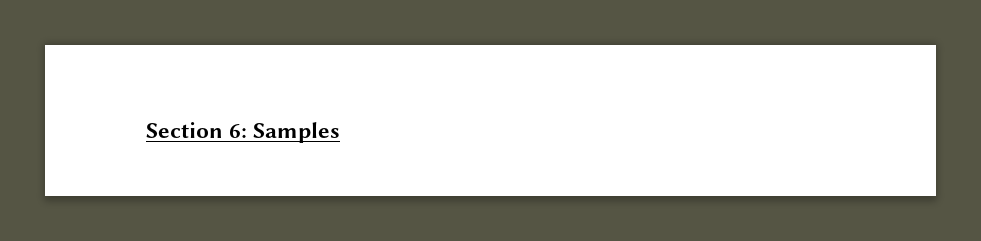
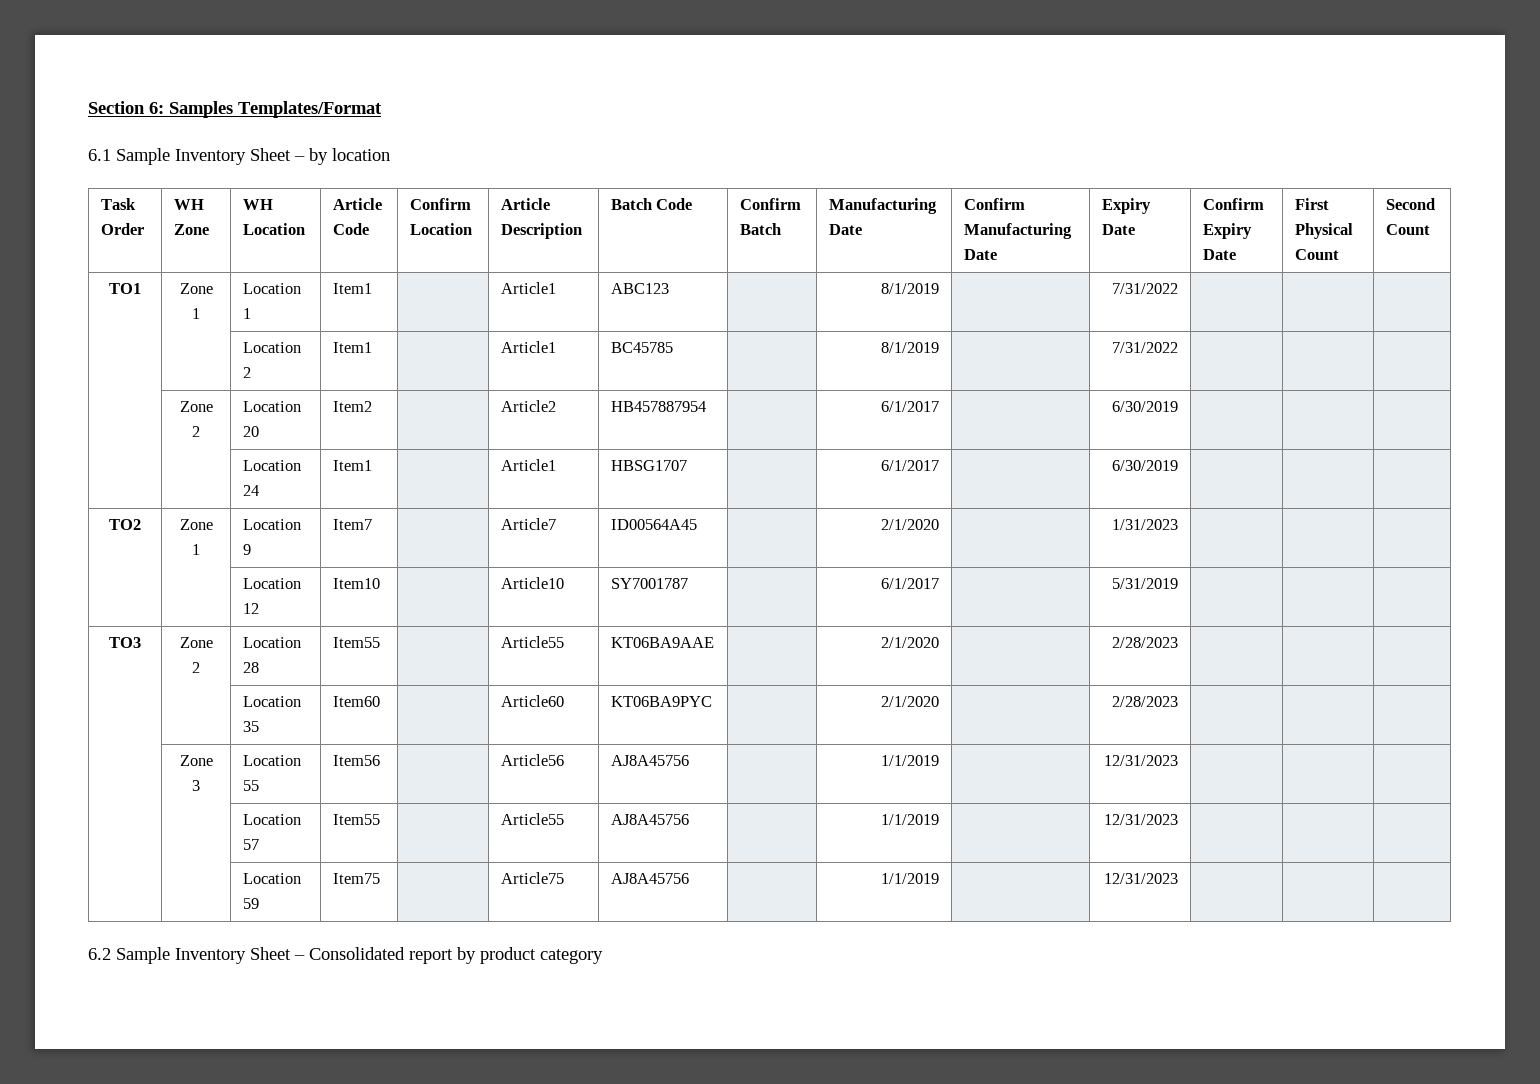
- Section 6: Samples
+ Section 6: Samples Templates/Format
+ 6.1 Sample Inventory Sheet – by location
+ Task Order | WH Zone | WH Location | Article Code | Confirm Location | Article Description | Batch Code | Confirm Batch | Manufacturing Date | Confirm Manufacturing Date | Expiry Date | Confirm Expiry Date | First Physical Count | Second Count
+ TO1 | Zone 1 | Location 1 | Item1 | | Article1 | ABC123 | | 8/1/2019 | | 7/31/2022 | | |
+ | | Location 2 | Item1 | | Article1 | BC45785 | | 8/1/2019 | | 7/31/2022 | | |
+ | Zone 2 | Location 20 | Item2 | | Article2 | HB457887954 | | 6/1/2017 | | 6/30/2019 | | |
+ | | Location 24 | Item1 | | Article1 | HBSG1707 | | 6/1/2017 | | 6/30/2019 | | |
+ TO2 | Zone 1 | Location 9 | Item7 | | Article7 | ID00564A45 | | 2/1/2020 | | 1/31/2023 | | |
+ | | Location 12 | Item10 | | Article10 | SY7001787 | | 6/1/2017 | | 5/31/2019 | | |
+ TO3 | Zone 2 | Location 28 | Item55 | | Article55 | KT06BA9AAE | | 2/1/2020 | | 2/28/2023 | | |
+ | | Location 35 | Item60 | | Article60 | KT06BA9PYC | | 2/1/2020 | | 2/28/2023 | | |
+ | Zone 3 | Location 55 | Item56 | | Article56 | AJ8A45756 | | 1/1/2019 | | 12/31/2023 | | |
+ | | Location 57 | Item55 | | Article55 | AJ8A45756 | | 1/1/2019 | | 12/31/2023 | | |
+ | | Location 59 | Item75 | | Article75 | AJ8A45756 | | 1/1/2019 | | 12/31/2023 | | |
+ 6.2 Sample Inventory Sheet – Consolidated report by product category

